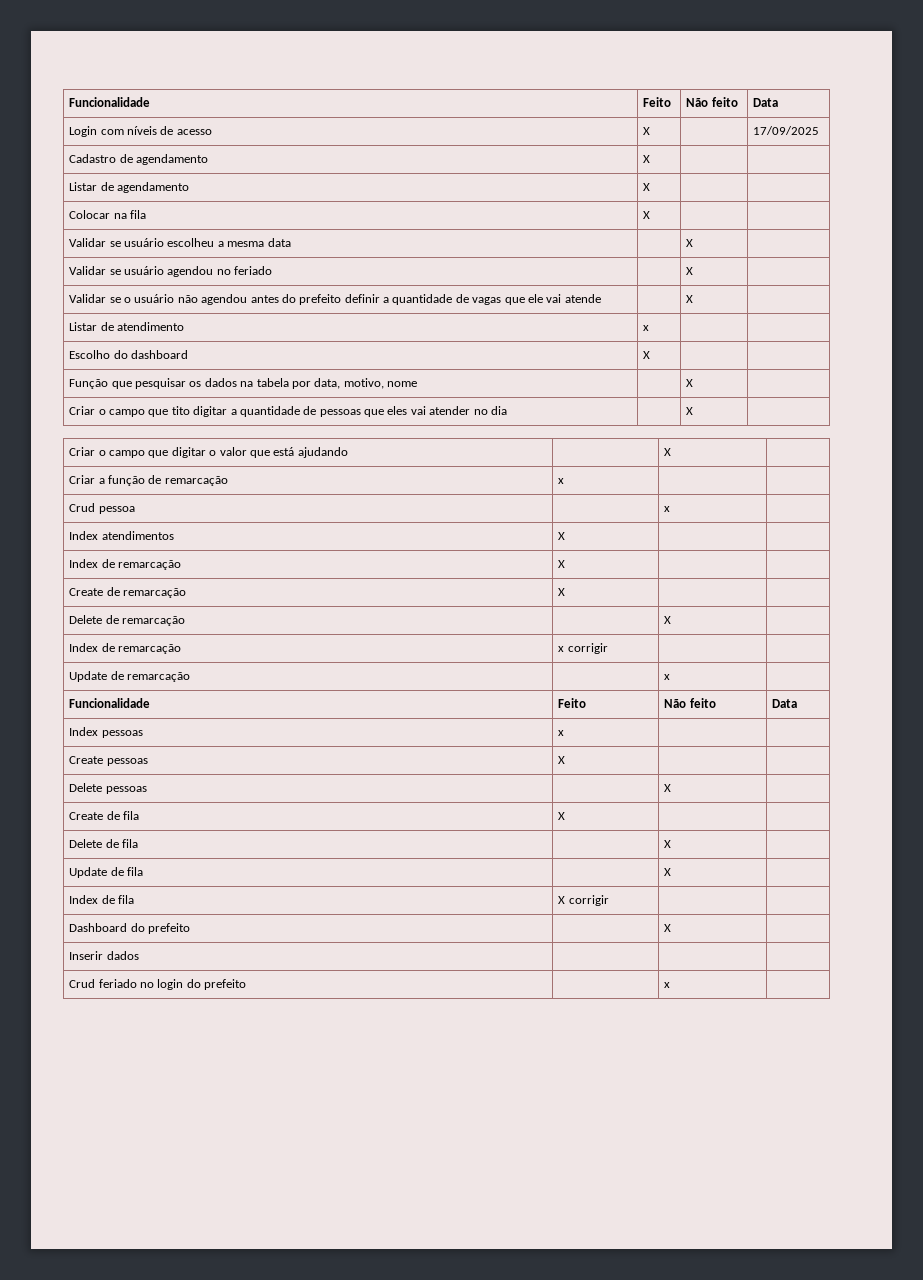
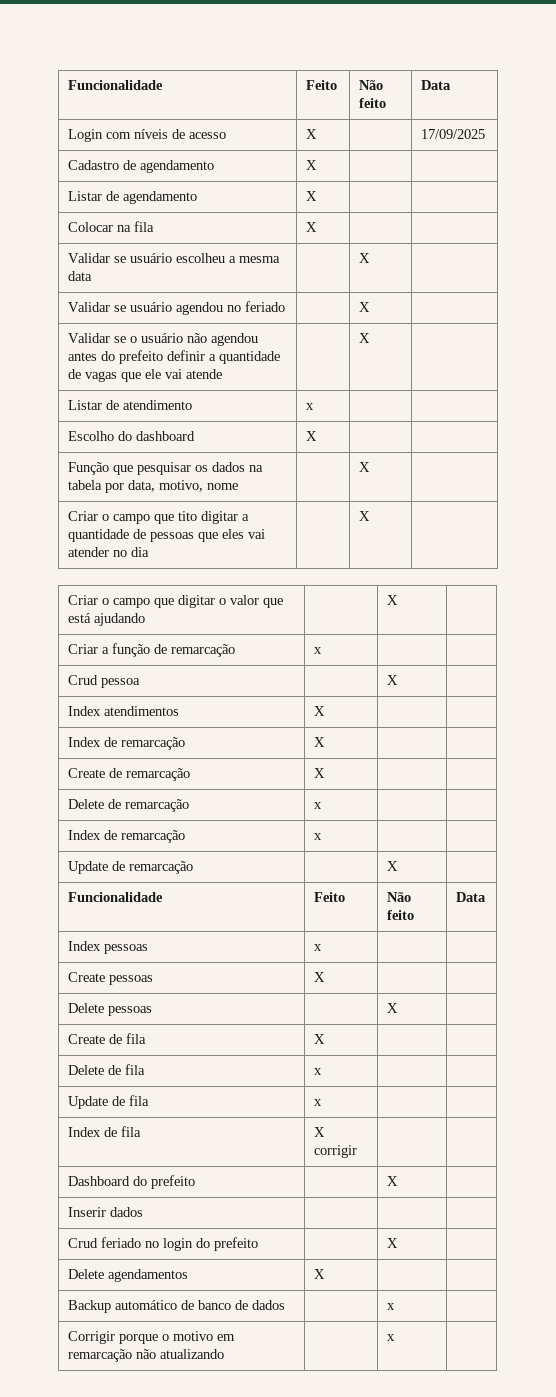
- Crud pessoa | | x |
+ Crud pessoa | | X |
- Delete de remarcação | | X |
+ Delete de remarcação | x | |
- Index de remarcação | x corrigir | |
+ Index de remarcação | x | |
- Update de remarcação | | x |
+ Update de remarcação | | X |
- Delete de fila | | X |
+ Delete de fila | x | |
- Update de fila | | X |
+ Update de fila | x | |
- Crud feriado no login do prefeito | | x |
+ Crud feriado no login do prefeito | | X |
+ Delete agendamentos | X | |
+ Backup automático de banco de dados | | x |
+ Corrigir porque o motivo em remarcação não atualizando | | x |

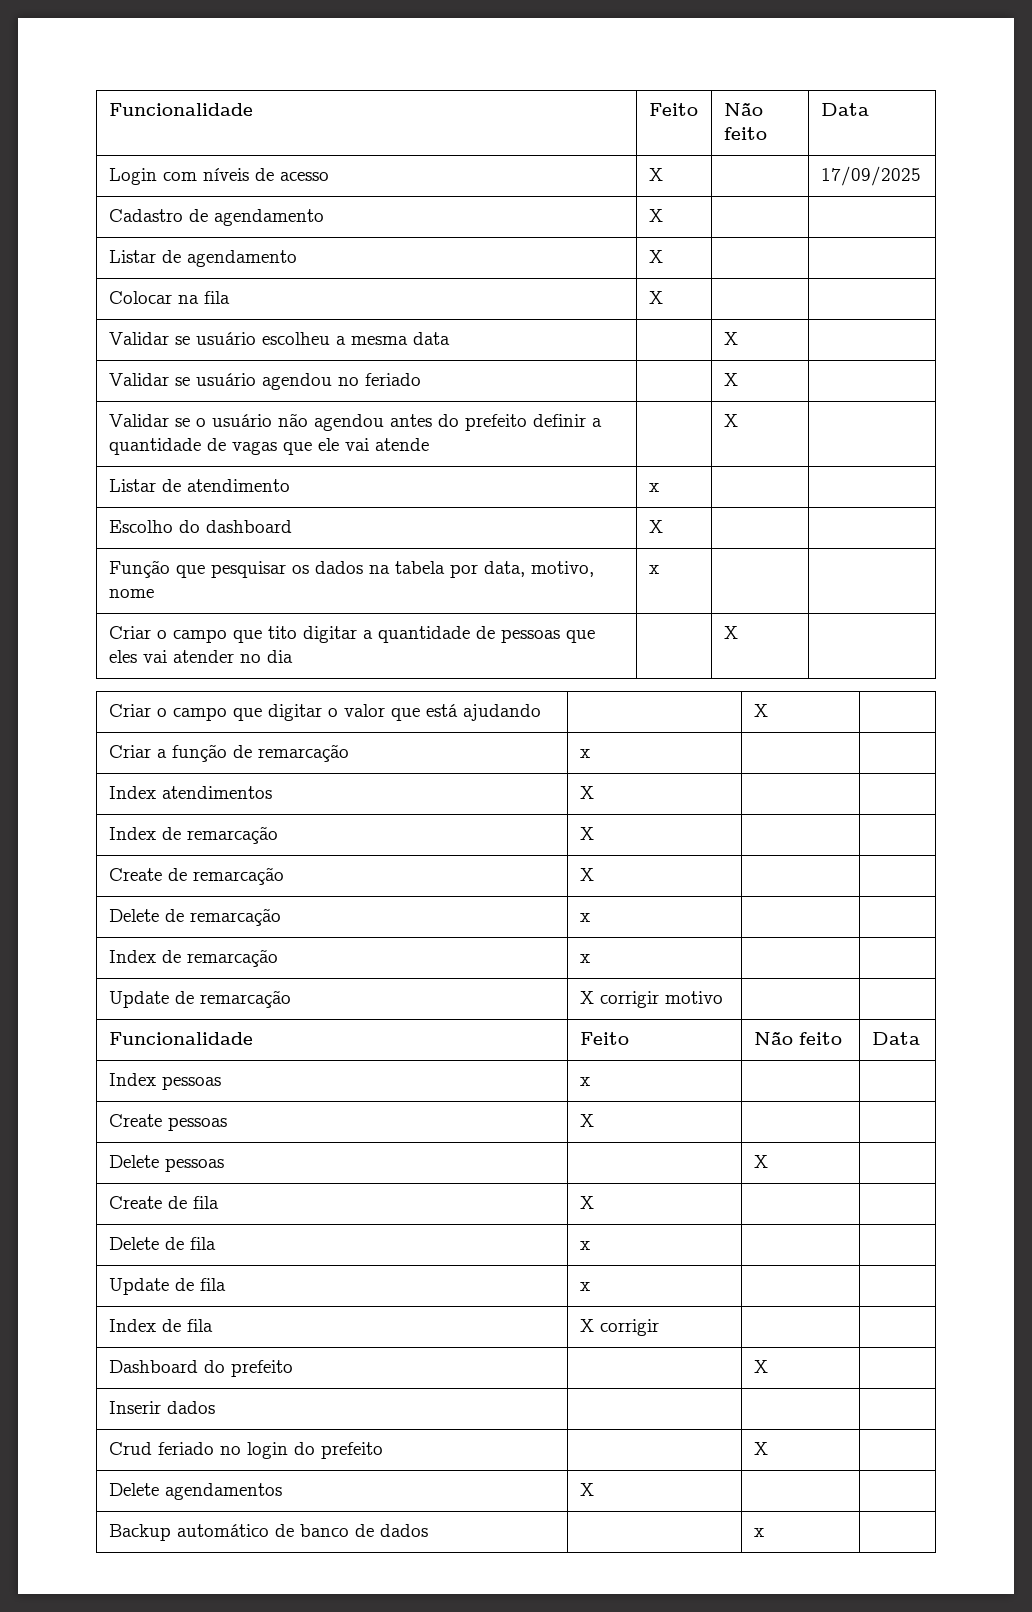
- Função que pesquisar os dados na tabela por data, motivo, nome | | X |
+ Função que pesquisar os dados na tabela por data, motivo, nome | x | |
- Crud pessoa | | X |
- Update de remarcação | | X |
+ Update de remarcação | X corrigir motivo | |
- Corrigir porque o motivo em remarcação não atualizando | | x |

